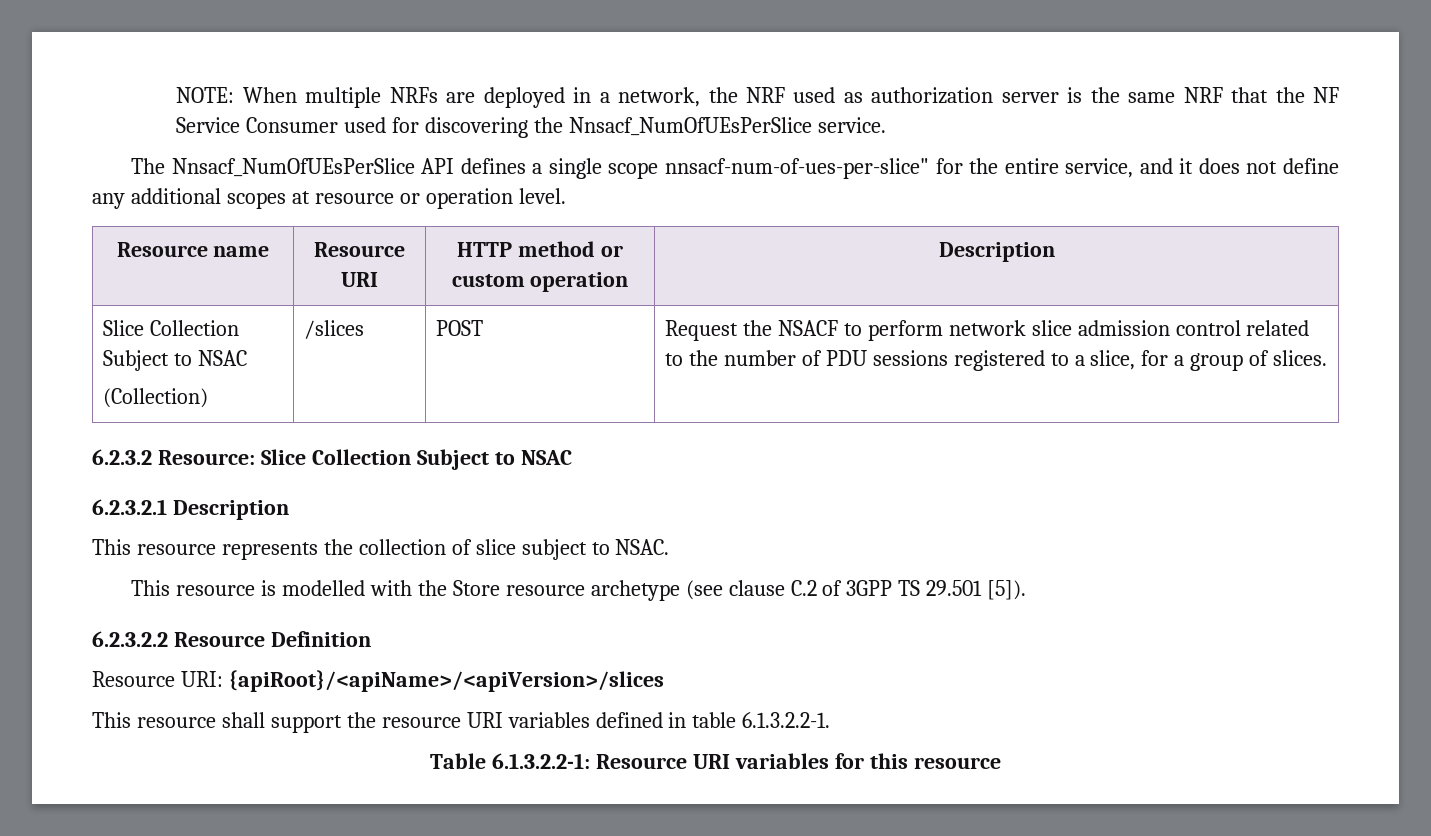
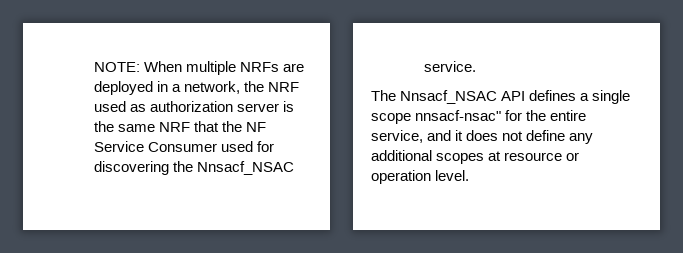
- NOTE: When multiple NRFs are deployed in a network, the NRF used as authorization server is the same NRF that the NF Service Consumer used for discovering the Nnsacf_NumOfUEsPerSlice service.
+ NOTE: When multiple NRFs are deployed in a network, the NRF used as authorization server is the same NRF that the NF Service Consumer used for discovering the Nnsacf_NSAC service.
- The Nnsacf_NumOfUEsPerSlice API defines a single scope nnsacf-num-of-ues-per-slice" for the entire service, and it does not define any additional scopes at resource or operation level.
+ The Nnsacf_NSAC API defines a single scope nnsacf-nsac" for the entire service, and it does not define any additional scopes at resource or operation level.
- Resource name | Resource URI | HTTP method or custom operation | Description
- Slice Collection Subject to NSAC
- (Collection) | /slices | POST | Request the NSACF to perform network slice admission control related to the number of PDU sessions registered to a slice, for a group of slices.
- 6.2.3.2 Resource: Slice Collection Subject to NSAC
- 6.2.3.2.1 Description
- This resource represents the collection of slice subject to NSAC.
- This resource is modelled with the Store resource archetype (see clause C.2 of 3GPP TS 29.501 [5]).
- 6.2.3.2.2 Resource Definition
- Resource URI: {apiRoot}/<apiName>/<apiVersion>/slices
- This resource shall support the resource URI variables defined in table 6.1.3.2.2-1.
- Table 6.1.3.2.2-1: Resource URI variables for this resource

